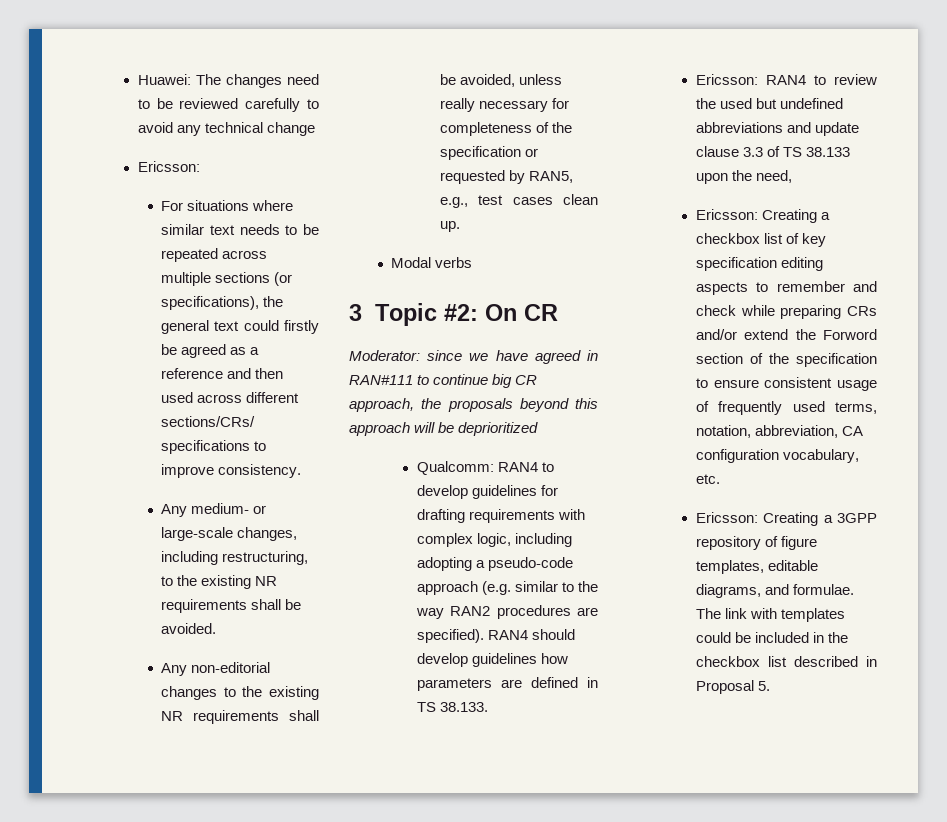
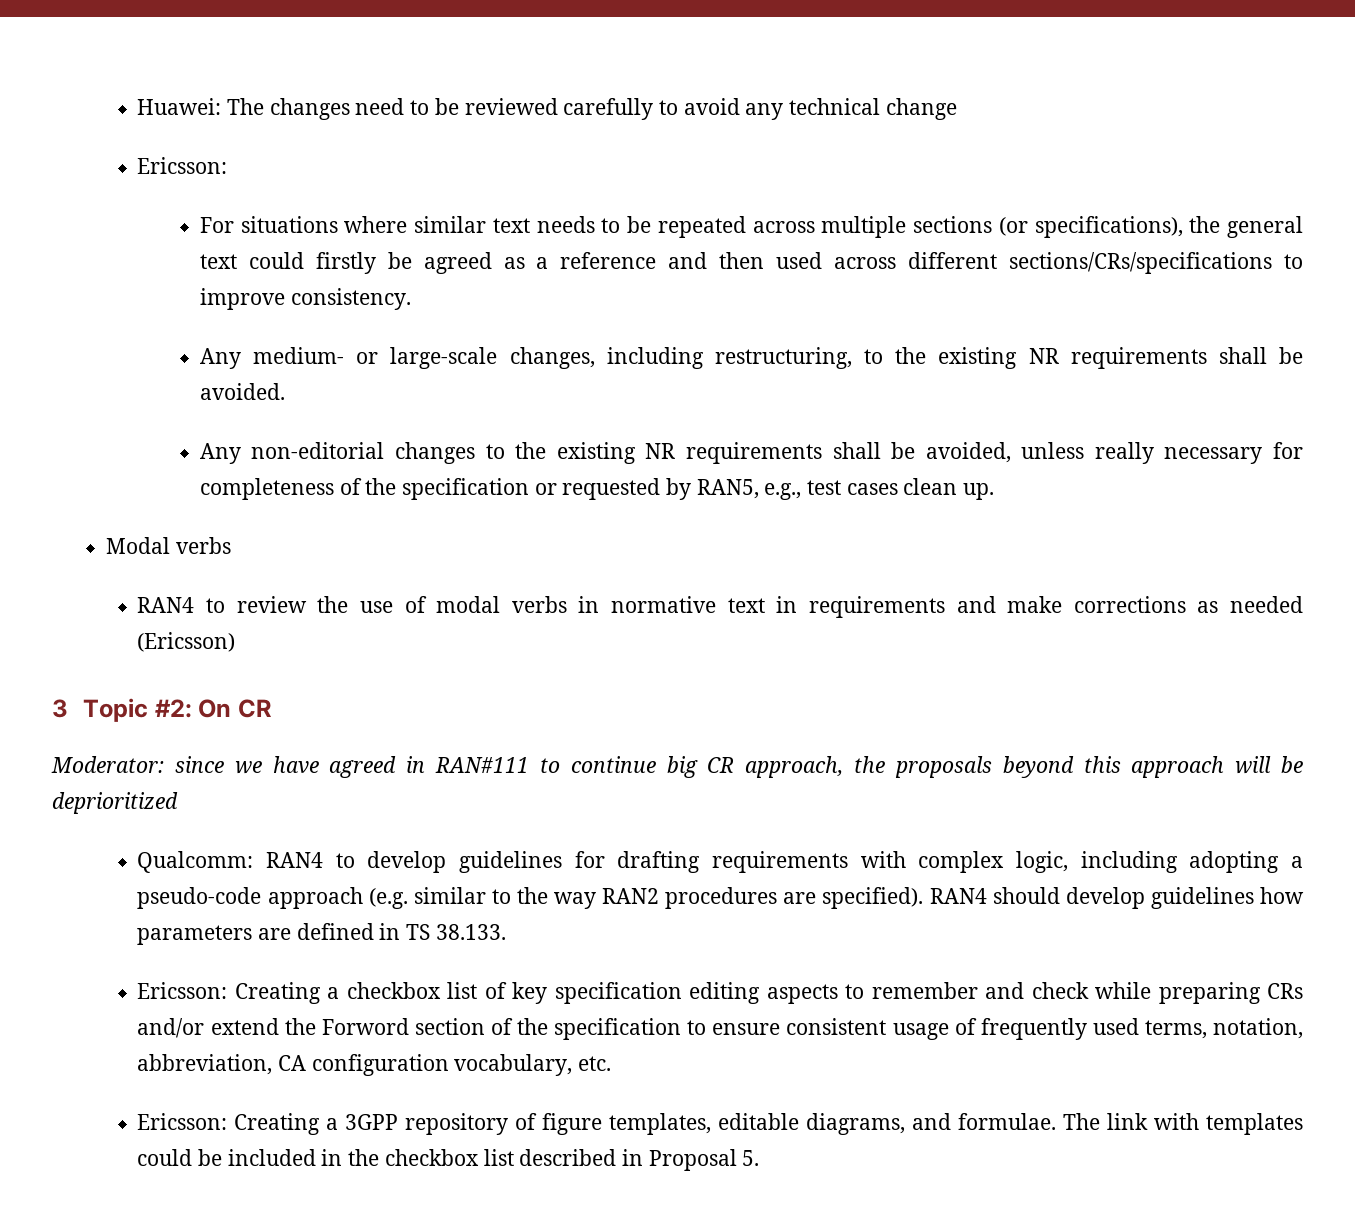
+ RAN4 to review the use of modal verbs in normative text in requirements and make corrections as needed (Ericsson)
- Ericsson: RAN4 to review the used but undefined abbreviations and update clause 3.3 of TS 38.133 upon the need,

